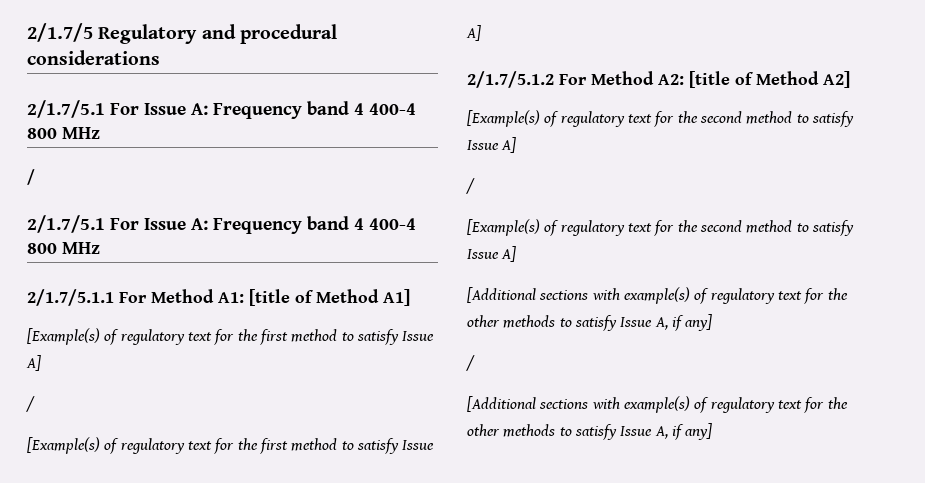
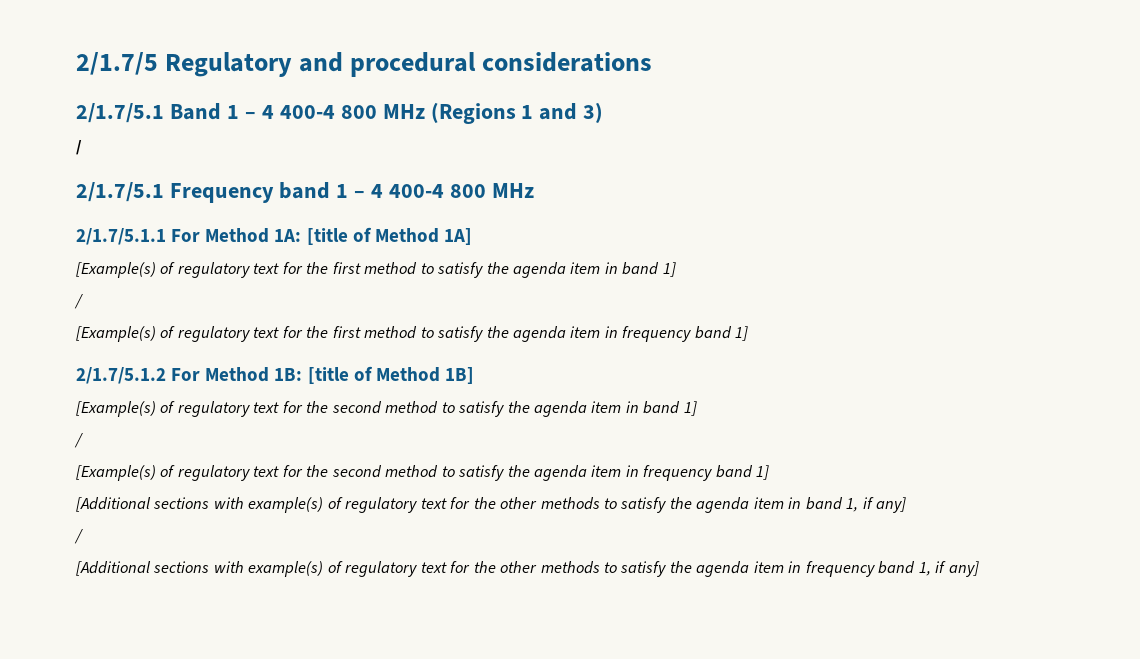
  2/1.7/5 Regulatory and procedural considerations
- 2/1.7/5.1 For Issue A: Frequency band 4 400-4 800 MHz
+ 2/1.7/5.1 Band 1 – 4 400-4 800 MHz (Regions 1 and 3)
  /
- 2/1.7/5.1 For Issue A: Frequency band 4 400-4 800 MHz
+ 2/1.7/5.1 Frequency band 1 – 4 400-4 800 MHz
- 2/1.7/5.1.1 For Method A1: [title of Method A1]
- [Example(s) of regulatory text for the first method to satisfy Issue A]
+ 2/1.7/5.1.1 For Method 1A: [title of Method 1A]
+ [Example(s) of regulatory text for the first method to satisfy the agenda item in band 1]
  /
- [Example(s) of regulatory text for the first method to satisfy Issue A]
+ [Example(s) of regulatory text for the first method to satisfy the agenda item in frequency band 1]
- 2/1.7/5.1.2 For Method A2: [title of Method A2]
- [Example(s) of regulatory text for the second method to satisfy Issue A]
+ 2/1.7/5.1.2 For Method 1B: [title of Method 1B]
+ [Example(s) of regulatory text for the second method to satisfy the agenda item in band 1]
  /
- [Example(s) of regulatory text for the second method to satisfy Issue A]
- [Additional sections with example(s) of regulatory text for the other methods to satisfy Issue A, if any]
+ [Example(s) of regulatory text for the second method to satisfy the agenda item in frequency band 1]
+ [Additional sections with example(s) of regulatory text for the other methods to satisfy the agenda item in band 1, if any]
  /
- [Additional sections with example(s) of regulatory text for the other methods to satisfy Issue A, if any]
+ [Additional sections with example(s) of regulatory text for the other methods to satisfy the agenda item in frequency band 1, if any]

